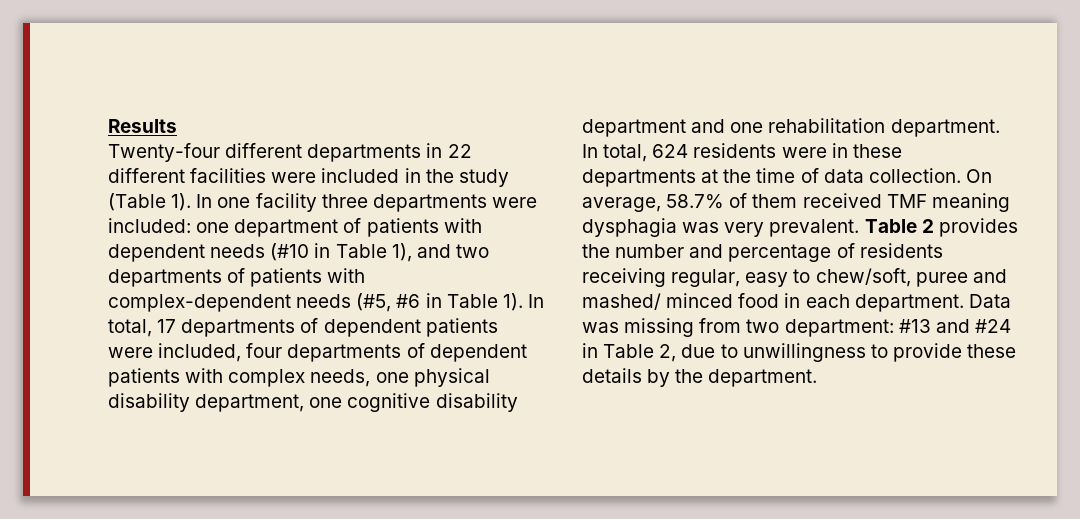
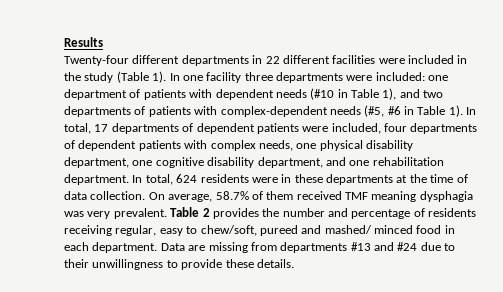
- In total, 17 departments of dependent patients were included, four departments of dependent patients with complex needs, one physical disability department, one cognitive disability department and one rehabilitation department.
+ In total, 17 departments of dependent patients were included, four departments of dependent patients with complex needs, one physical disability department, one cognitive disability department, and one rehabilitation department.
- Table 2 provides the number and percentage of residents receiving regular, easy to chew/soft, puree and mashed/ minced food in each department.
+ Table 2 provides the number and percentage of residents receiving regular, easy to chew/soft, pureed and mashed/ minced food in each department.
- Data was missing from two department: #13 and #24 in Table 2, due to unwillingness to provide these details by the department.
+ Data are missing from departments #13 and #24 due to their unwillingness to provide these details.

